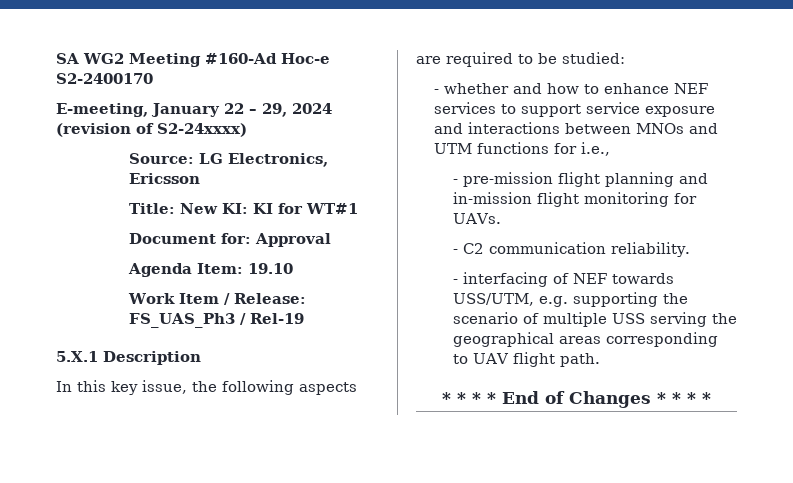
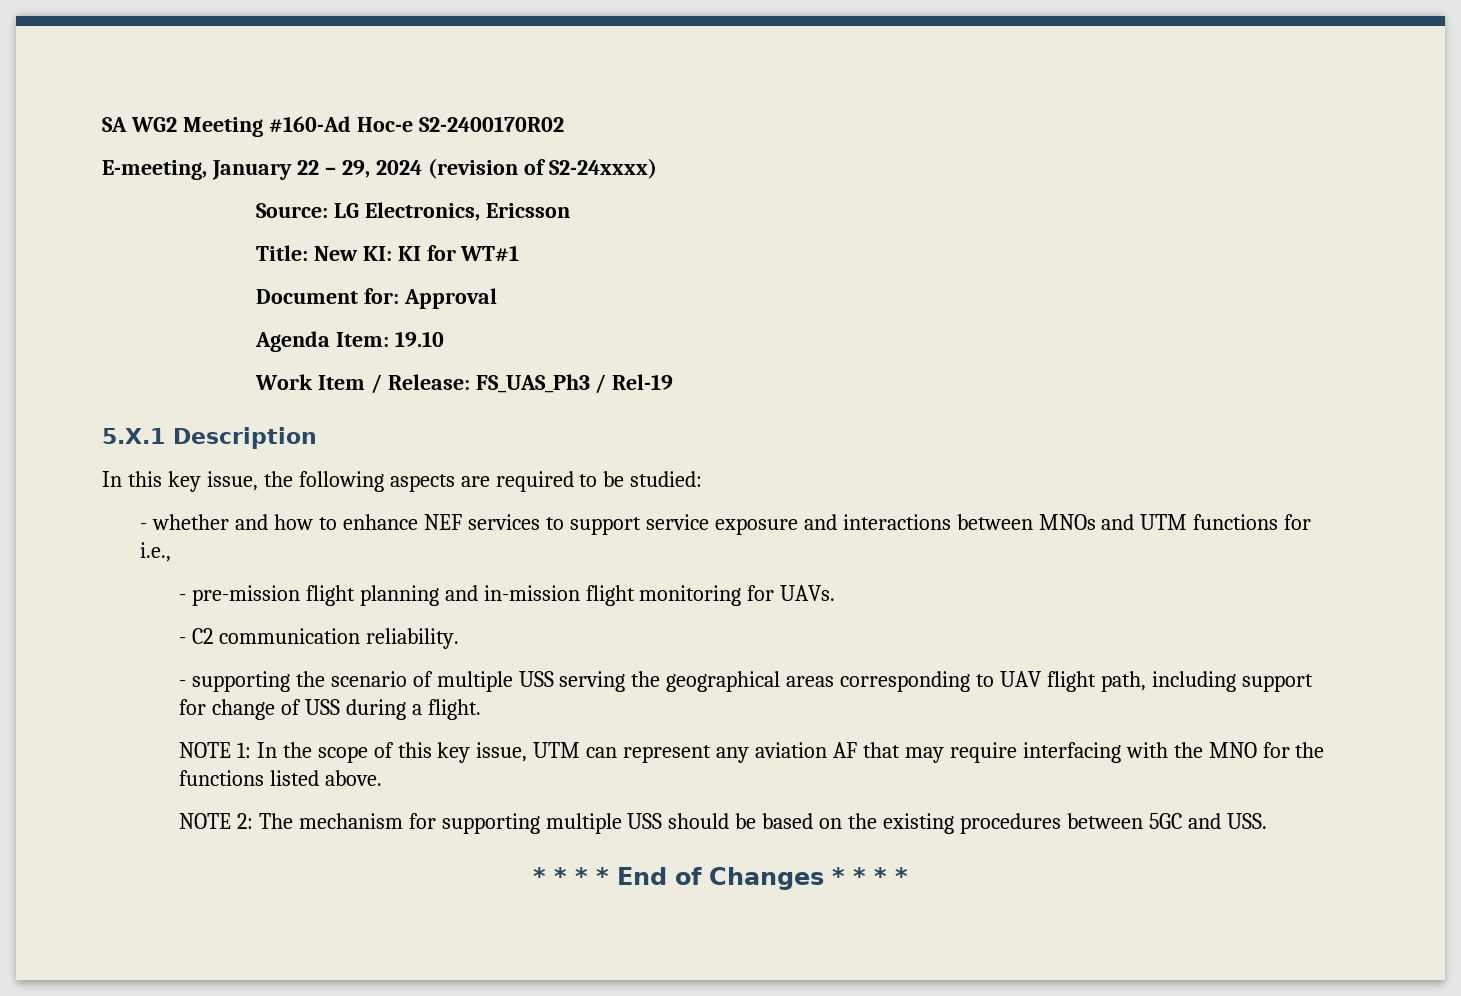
- SA WG2 Meeting #160-Ad Hoc-e S2-2400170
+ SA WG2 Meeting #160-Ad Hoc-e S2-2400170R02
- - interfacing of NEF towards USS/UTM, e.g. supporting the scenario of multiple USS serving the geographical areas corresponding to UAV flight path.
+ - supporting the scenario of multiple USS serving the geographical areas corresponding to UAV flight path, including support for change of USS during a flight.
+ NOTE 1: In the scope of this key issue, UTM can represent any aviation AF that may require interfacing with the MNO for the functions listed above.
+ NOTE 2: The mechanism for supporting multiple USS should be based on the existing procedures between 5GC and USS.

